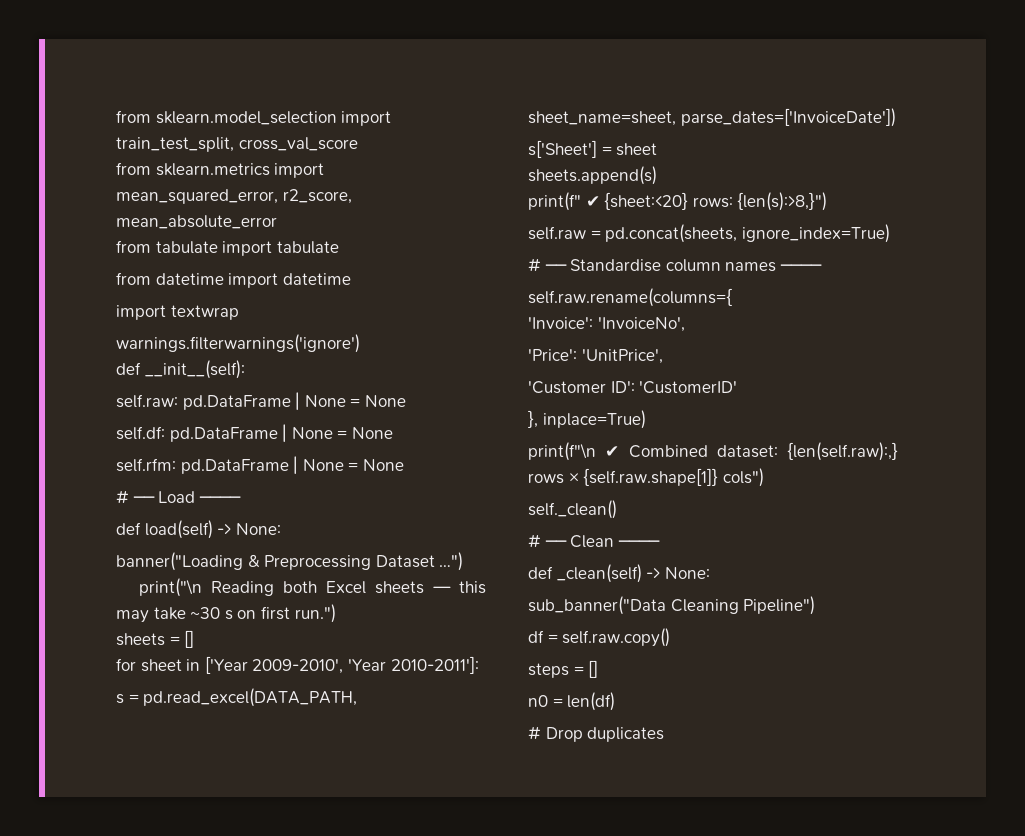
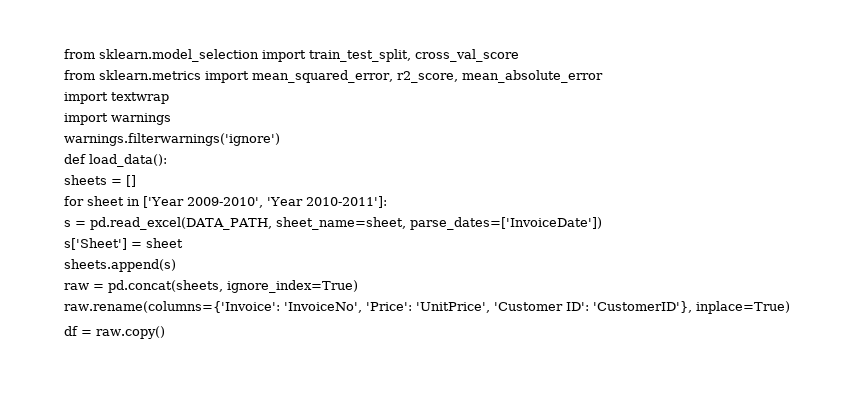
- from tabulate import tabulate
- from datetime import datetime
  import textwrap
+ import warnings
- def __init__(self):
- self.raw: pd.DataFrame | None = None
- self.df: pd.DataFrame | None = None
- self.rfm: pd.DataFrame | None = None
- # ── Load ────
- def load(self) -> None:
- banner("Loading & Preprocessing Dataset …")
- print("\n Reading both Excel sheets — this may take ~30 s on first run.")
+ def load_data():
- print(f" ✔ {sheet:<20} rows: {len(s):>8,}")
- self.raw = pd.concat(sheets, ignore_index=True)
- # ── Standardise column names ────
- self.raw.rename(columns={
- 'Invoice': 'InvoiceNo',
- 'Price': 'UnitPrice',
- 'Customer ID': 'CustomerID'
- }, inplace=True)
+ raw = pd.concat(sheets, ignore_index=True)
+ raw.rename(columns={'Invoice': 'InvoiceNo', 'Price': 'UnitPrice', 'Customer ID': 'CustomerID'}, inplace=True)
- print(f"\n ✔ Combined dataset: {len(self.raw):,} rows × {self.raw.shape[1]} cols")
- self._clean()
- # ── Clean ────
- def _clean(self) -> None:
- sub_banner("Data Cleaning Pipeline")
- df = self.raw.copy()
- steps = []
- n0 = len(df)
- # Drop duplicates
+ df = raw.copy()

